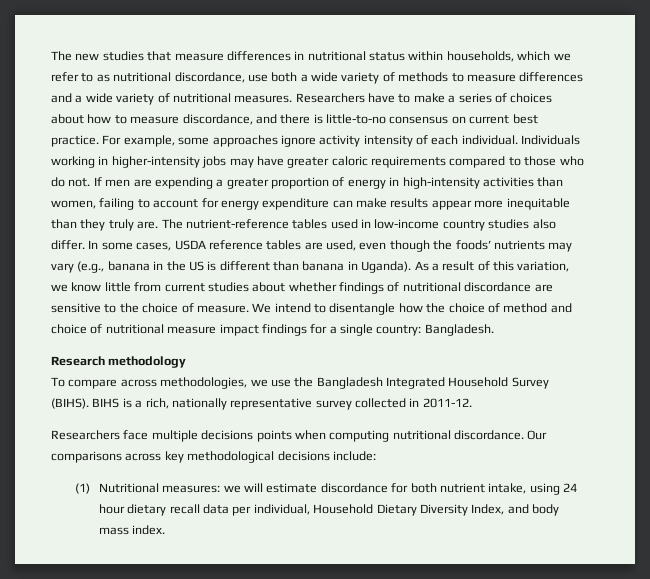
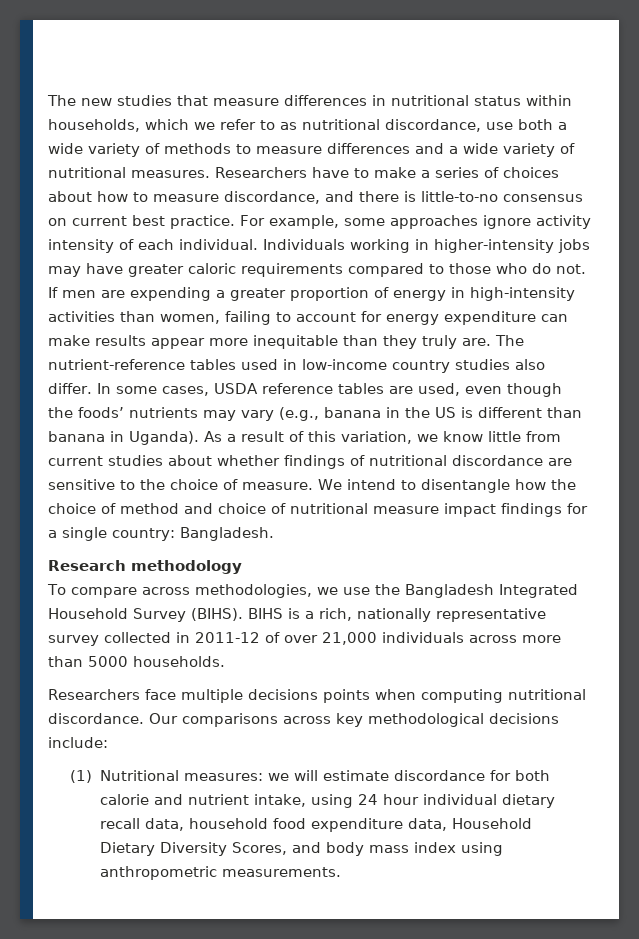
- BIHS is a rich, nationally representative survey collected in 2011-12.
+ BIHS is a rich, nationally representative survey collected in 2011-12 of over 21,000 individuals across more than 5000 households.
- (1) Nutritional measures: we will estimate discordance for both nutrient intake, using 24 hour dietary recall data per individual, Household Dietary Diversity Index, and body mass index.
+ (1) Nutritional measures: we will estimate discordance for both calorie and nutrient intake, using 24 hour individual dietary recall data, household food expenditure data, Household Dietary Diversity Scores, and body mass index using anthropometric measurements.

